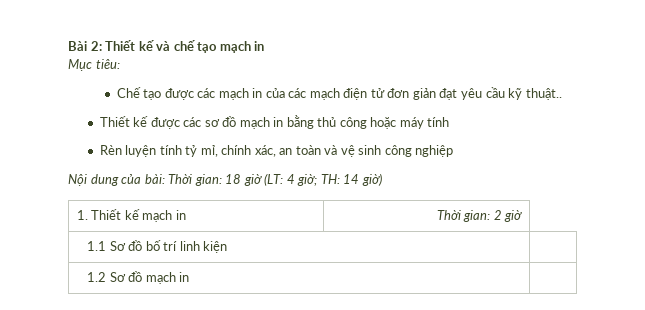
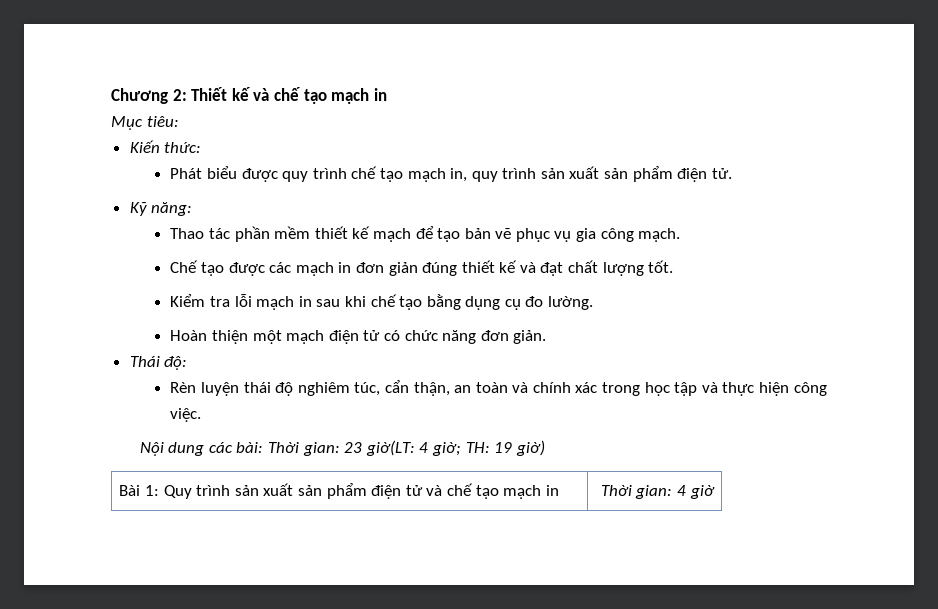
- Bài 2: Thiết kế và chế tạo mạch in
+ Chương 2: Thiết kế và chế tạo mạch in
+ Kiến thức:
+ Phát biểu được quy trình chế tạo mạch in, quy trình sản xuất sản phẩm điện tử.
+ Kỹ năng:
+ Thao tác phần mềm thiết kế mạch để tạo bản vẽ phục vụ gia công mạch.
- Chế tạo được các mạch in của các mạch điện tử đơn giản đạt yêu cầu kỹ thuật..
- Thiết kế được các sơ đồ mạch in bằng thủ công hoặc máy tính
- Rèn luyện tính tỷ mỉ, chính xác, an toàn và vệ sinh công nghiệp
+ Chế tạo được các mạch in đơn giản đúng thiết kế và đạt chất lượng tốt.
+ Kiểm tra lỗi mạch in sau khi chế tạo bằng dụng cụ đo lường.
+ Hoàn thiện một mạch điện tử có chức năng đơn giản.
+ Thái độ:
+ Rèn luyện thái độ nghiêm túc, cẩn thận, an toàn và chính xác trong học tập và thực hiện công việc.
- Nội dung của bài: Thời gian: 18 giờ (LT: 4 giờ; TH: 14 giờ)
+ Nội dung các bài: Thời gian: 23 giờ(LT: 4 giờ; TH: 19 giờ)
- 1. Thiết kế mạch in | Thời gian: 2 giờ
- 1.1 Sơ đồ bố trí linh kiện |
- 1.2 Sơ đồ mạch in |
+ Bài 1: Quy trình sản xuất sản phẩm điện tử và chế tạo mạch in | Thời gian: 4 giờ

